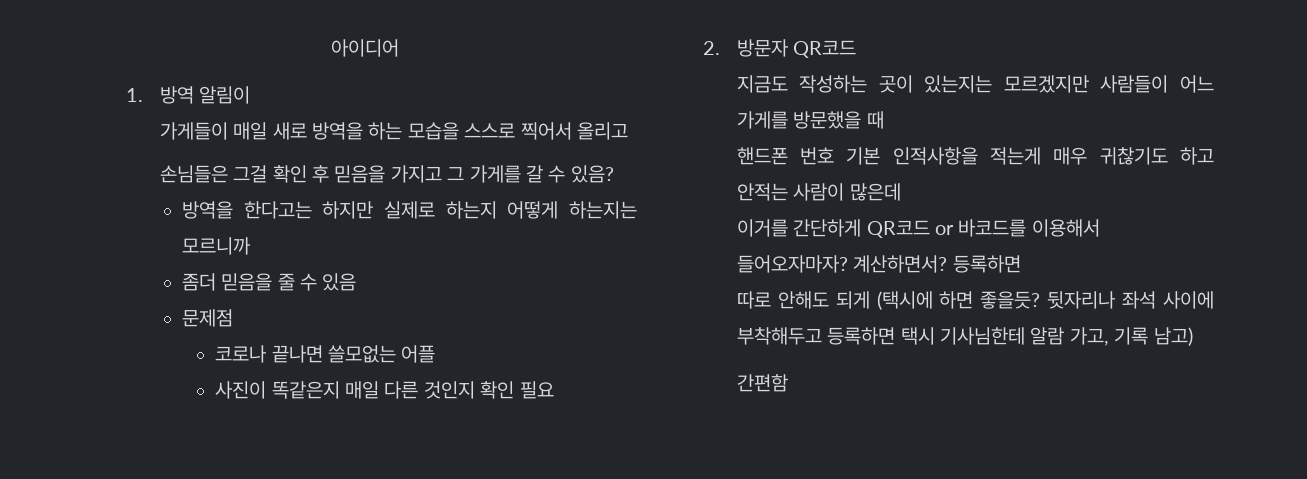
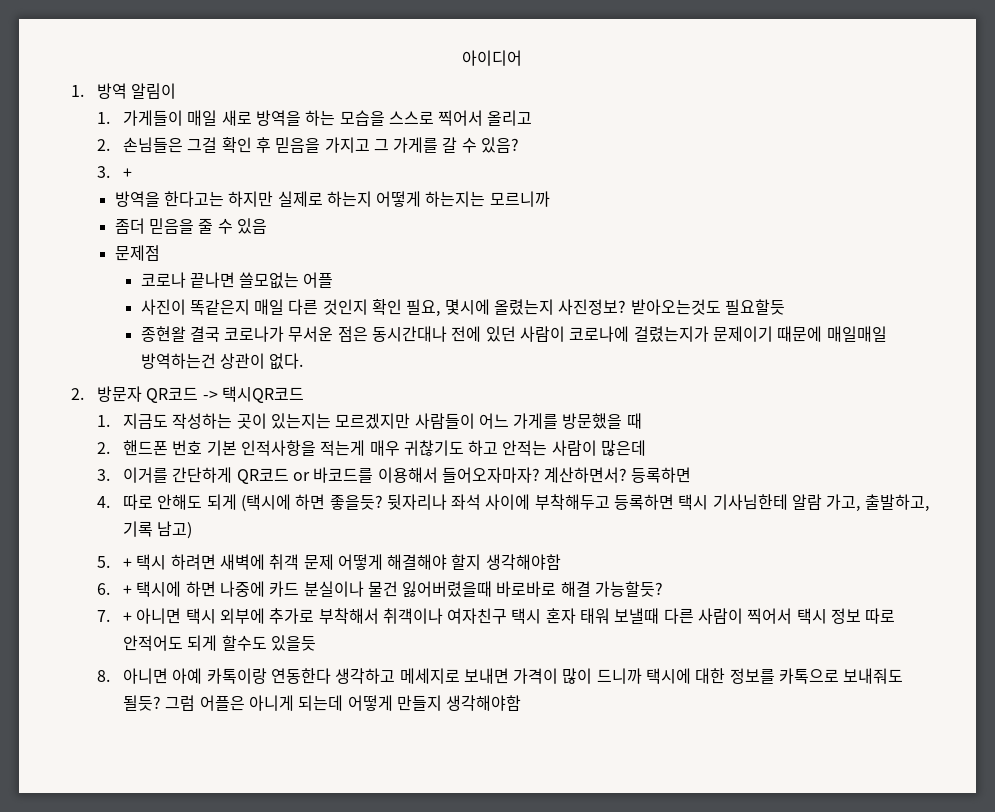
- 가게들이 매일 새로 방역을 하는 모습을 스스로 찍어서 올리고
+ 1. 가게들이 매일 새로 방역을 하는 모습을 스스로 찍어서 올리고
- 손님들은 그걸 확인 후 믿음을 가지고 그 가게를 갈 수 있음?
+ 2. 손님들은 그걸 확인 후 믿음을 가지고 그 가게를 갈 수 있음?
+ 3. +
- 사진이 똑같은지 매일 다른 것인지 확인 필요
+ 사진이 똑같은지 매일 다른 것인지 확인 필요, 몇시에 올렸는지 사진정보? 받아오는것도 필요할듯
+ 종현왈 결국 코로나가 무서운 점은 동시간대나 전에 있던 사람이 코로나에 걸렸는지가 문제이기 때문에 매일매일 방역하는건 상관이 없다.
- 2. 방문자 QR코드
- 지금도 작성하는 곳이 있는지는 모르겠지만 사람들이 어느 가게를 방문했을 때
+ 2. 방문자 QR코드 -> 택시QR코드
+ 1. 지금도 작성하는 곳이 있는지는 모르겠지만 사람들이 어느 가게를 방문했을 때
- 핸드폰 번호 기본 인적사항을 적는게 매우 귀찮기도 하고 안적는 사람이 많은데
+ 2. 핸드폰 번호 기본 인적사항을 적는게 매우 귀찮기도 하고 안적는 사람이 많은데
- 이거를 간단하게 QR코드 or 바코드를 이용해서 들어오자마자?
+ 3. 이거를 간단하게 QR코드 or 바코드를 이용해서 들어오자마자?
- 따로 안해도 되게 (택시에 하면 좋을듯?
+ 4. 따로 안해도 되게 (택시에 하면 좋을듯?
- 뒷자리나 좌석 사이에 부착해두고 등록하면 택시 기사님한테 알람 가고, 기록 남고)
+ 뒷자리나 좌석 사이에 부착해두고 등록하면 택시 기사님한테 알람 가고, 출발하고, 기록 남고)
- 간편함
+ 5. + 택시 하려면 새벽에 취객 문제 어떻게 해결해야 할지 생각해야함
+ 6. + 택시에 하면 나중에 카드 분실이나 물건 잃어버렸을때 바로바로 해결 가능할듯?
+ 7. + 아니면 택시 외부에 추가로 부착해서 취객이나 여자친구 택시 혼자 태워 보낼때 다른 사람이 찍어서 택시 정보 따로 안적어도 되게 할수도 있을듯
+ 8. 아니면 아예 카톡이랑 연동한다 생각하고 메세지로 보내면 가격이 많이 드니까 택시에 대한 정보를 카톡으로 보내줘도 될듯? 그럼 어플은 아니게 되는데 어떻게 만들지 생각해야함

